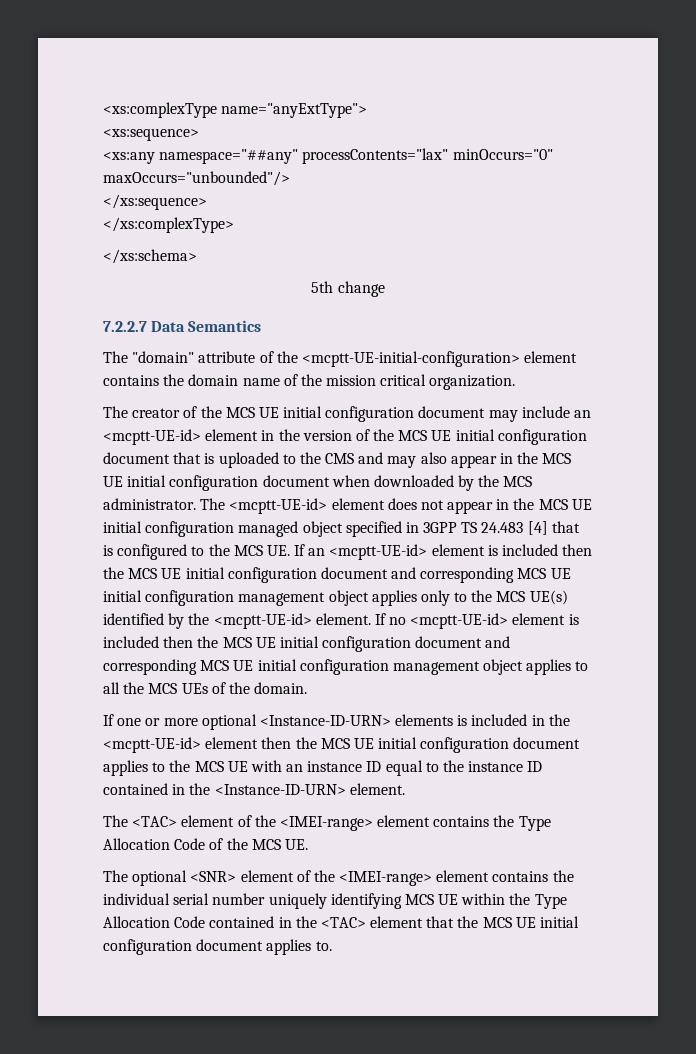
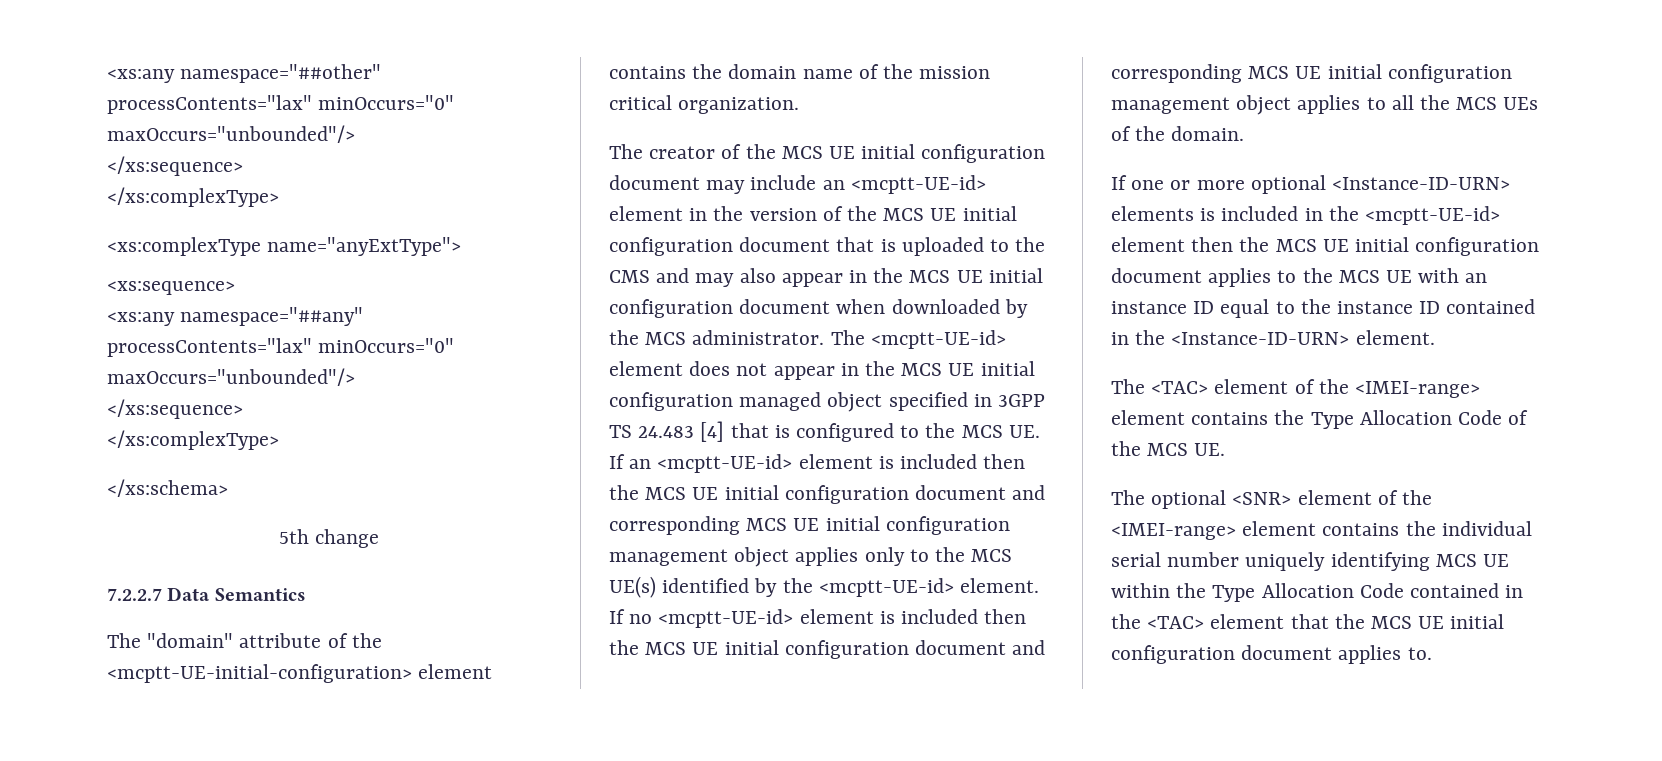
+ <xs:any namespace="##other" processContents="lax" minOccurs="0" maxOccurs="unbounded"/>
+ </xs:sequence>
+ </xs:complexType>

